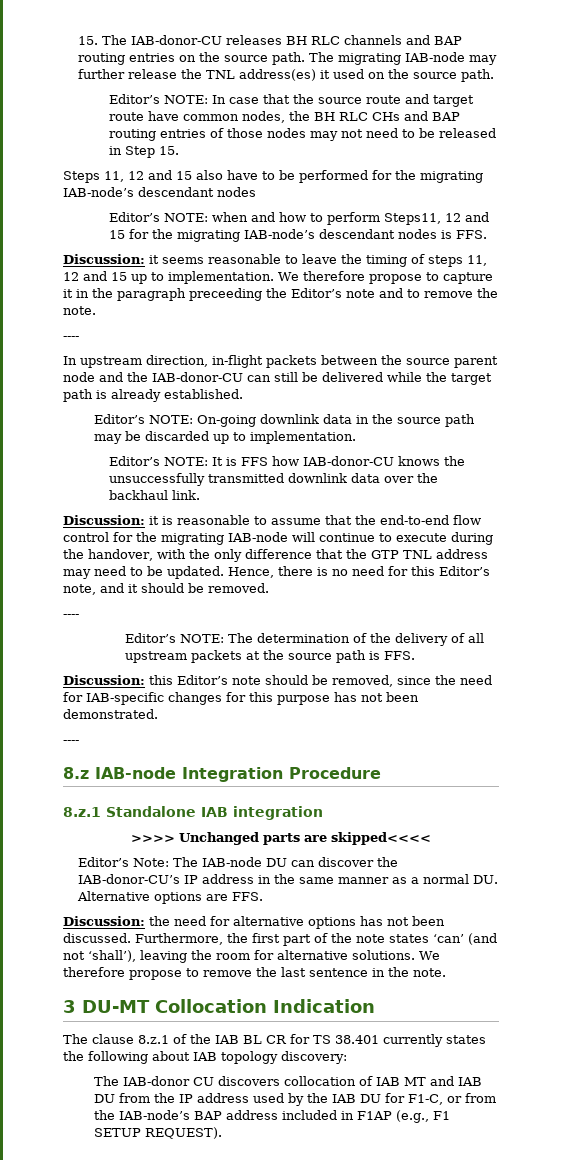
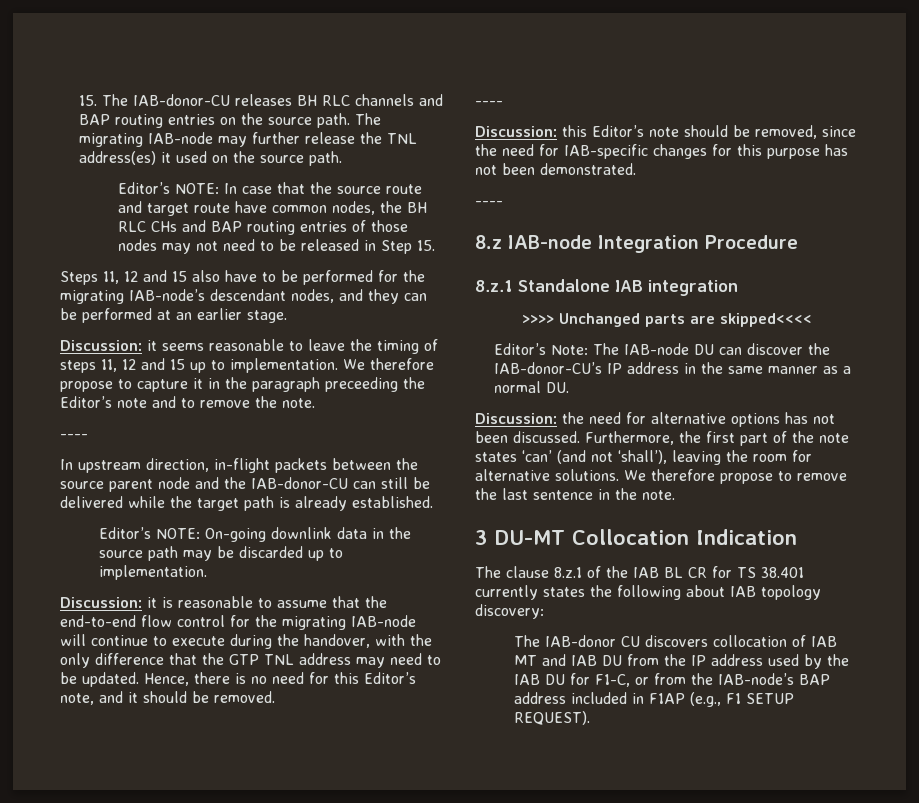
- Steps 11, 12 and 15 also have to be performed for the migrating IAB-node’s descendant nodes
- Editor’s NOTE: when and how to perform Steps11, 12 and 15 for the migrating IAB-node’s descendant nodes is FFS.
+ Steps 11, 12 and 15 also have to be performed for the migrating IAB-node’s descendant nodes, and they can be performed at an earlier stage.
- Editor’s NOTE: It is FFS how IAB-donor-CU knows the unsuccessfully transmitted downlink data over the backhaul link.
- Editor’s NOTE: The determination of the delivery of all upstream packets at the source path is FFS.
- Editor’s Note: The IAB-node DU can discover the IAB-donor-CU’s IP address in the same manner as a normal DU. Alternative options are FFS.
+ Editor’s Note: The IAB-node DU can discover the IAB-donor-CU’s IP address in the same manner as a normal DU.

